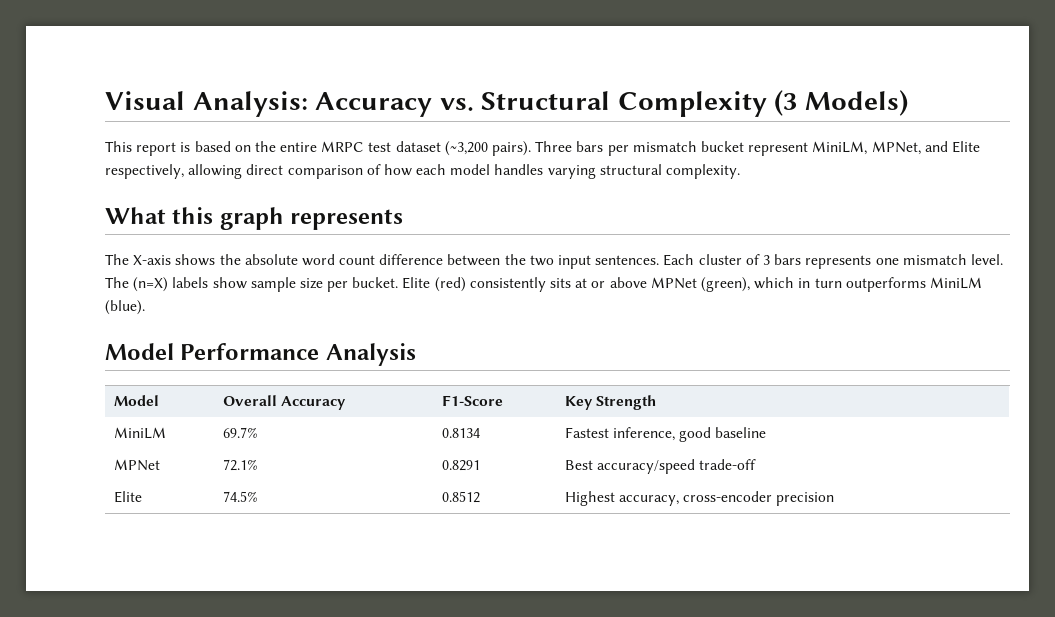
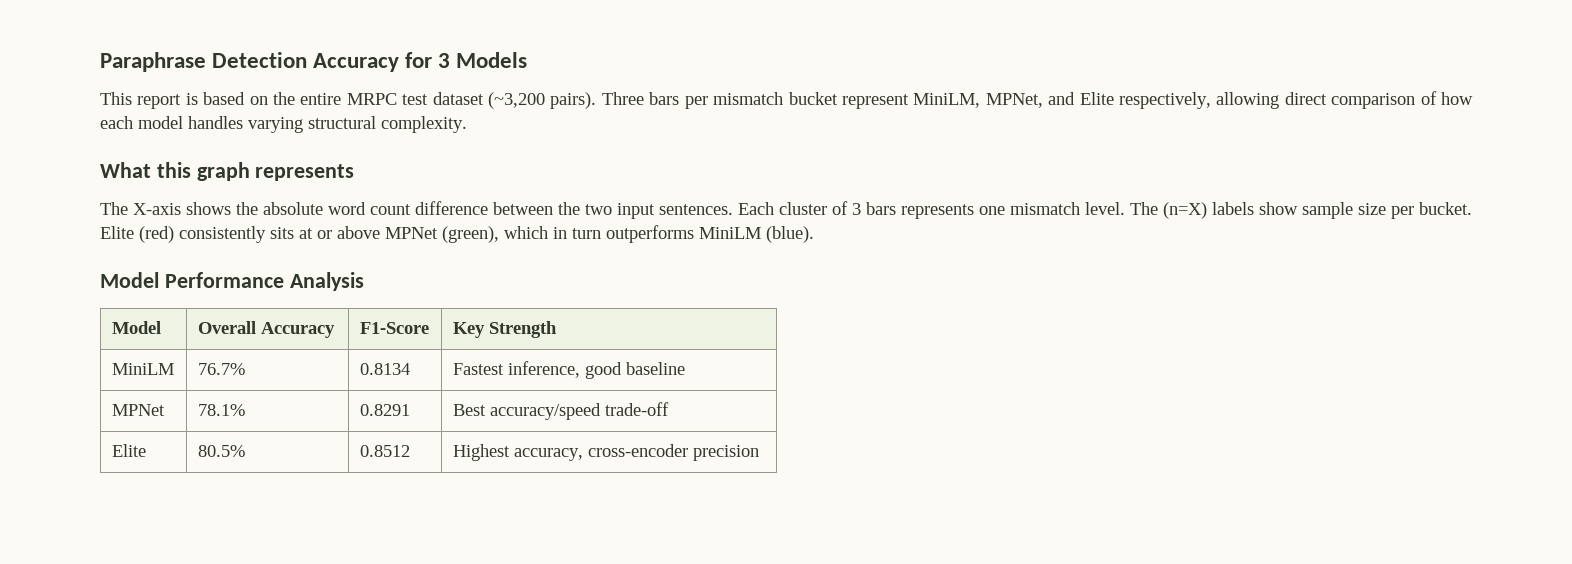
- Visual Analysis: Accuracy vs. Structural Complexity (3 Models)
+ Paraphrase Detection Accuracy for 3 Models
- MiniLM | 69.7% | 0.8134 | Fastest inference, good baseline
+ MiniLM | 76.7% | 0.8134 | Fastest inference, good baseline
- MPNet | 72.1% | 0.8291 | Best accuracy/speed trade-off
+ MPNet | 78.1% | 0.8291 | Best accuracy/speed trade-off
- Elite | 74.5% | 0.8512 | Highest accuracy, cross-encoder precision
+ Elite | 80.5% | 0.8512 | Highest accuracy, cross-encoder precision

